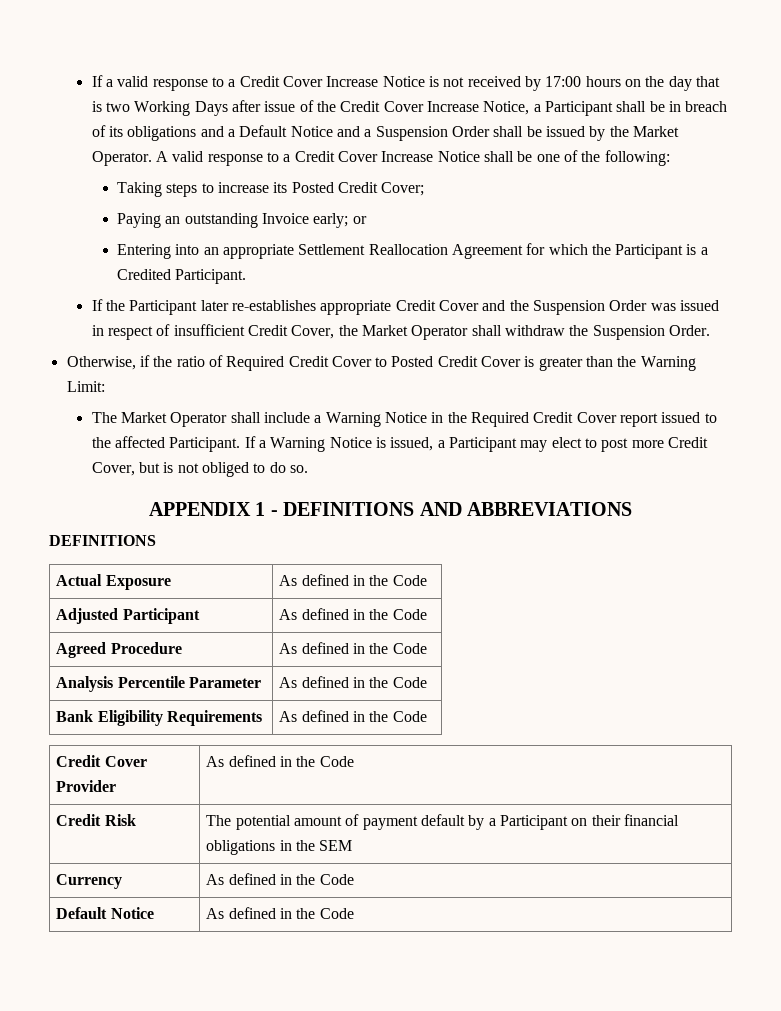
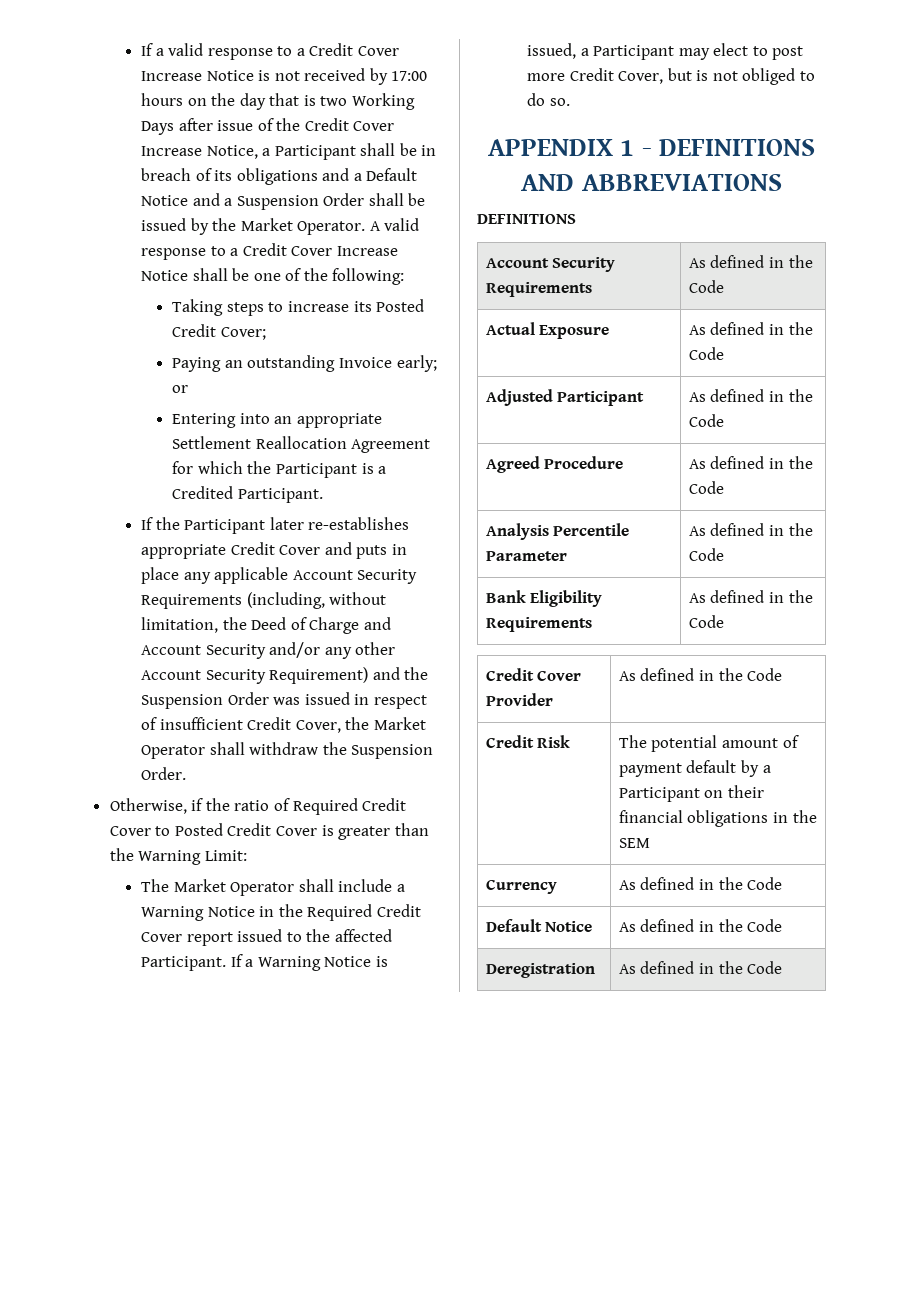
- If the Participant later re-establishes appropriate Credit Cover and the Suspension Order was issued in respect of insufficient Credit Cover, the Market Operator shall withdraw the Suspension Order.
+ If the Participant later re-establishes appropriate Credit Cover and puts in place any applicable Account Security Requirements (including, without limitation, the Deed of Charge and Account Security and/or any other Account Security Requirement) and the Suspension Order was issued in respect of insufficient Credit Cover, the Market Operator shall withdraw the Suspension Order.
+ Account Security Requirements | As defined in the Code
+ Deregistration | As defined in the Code

